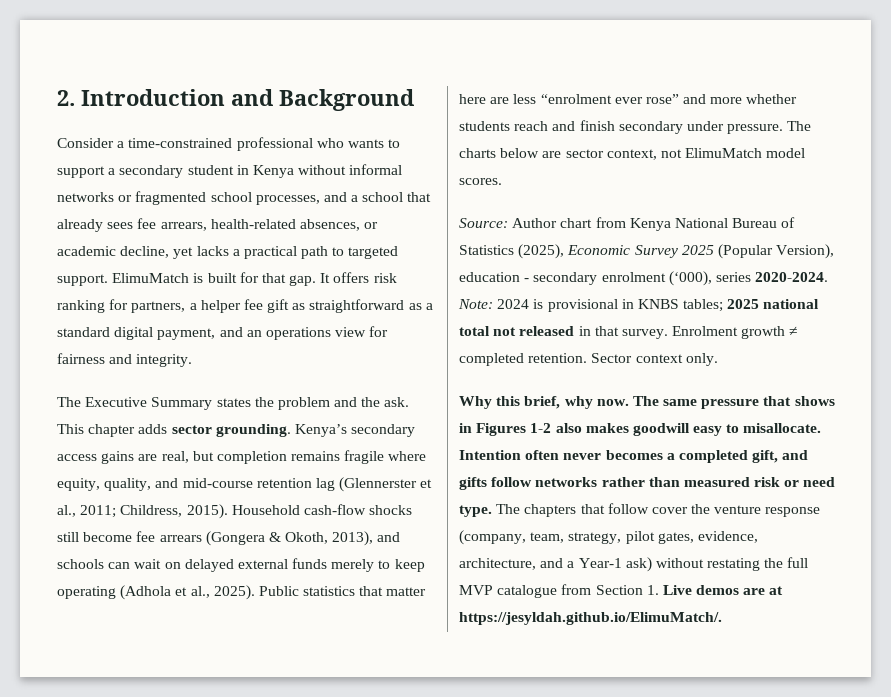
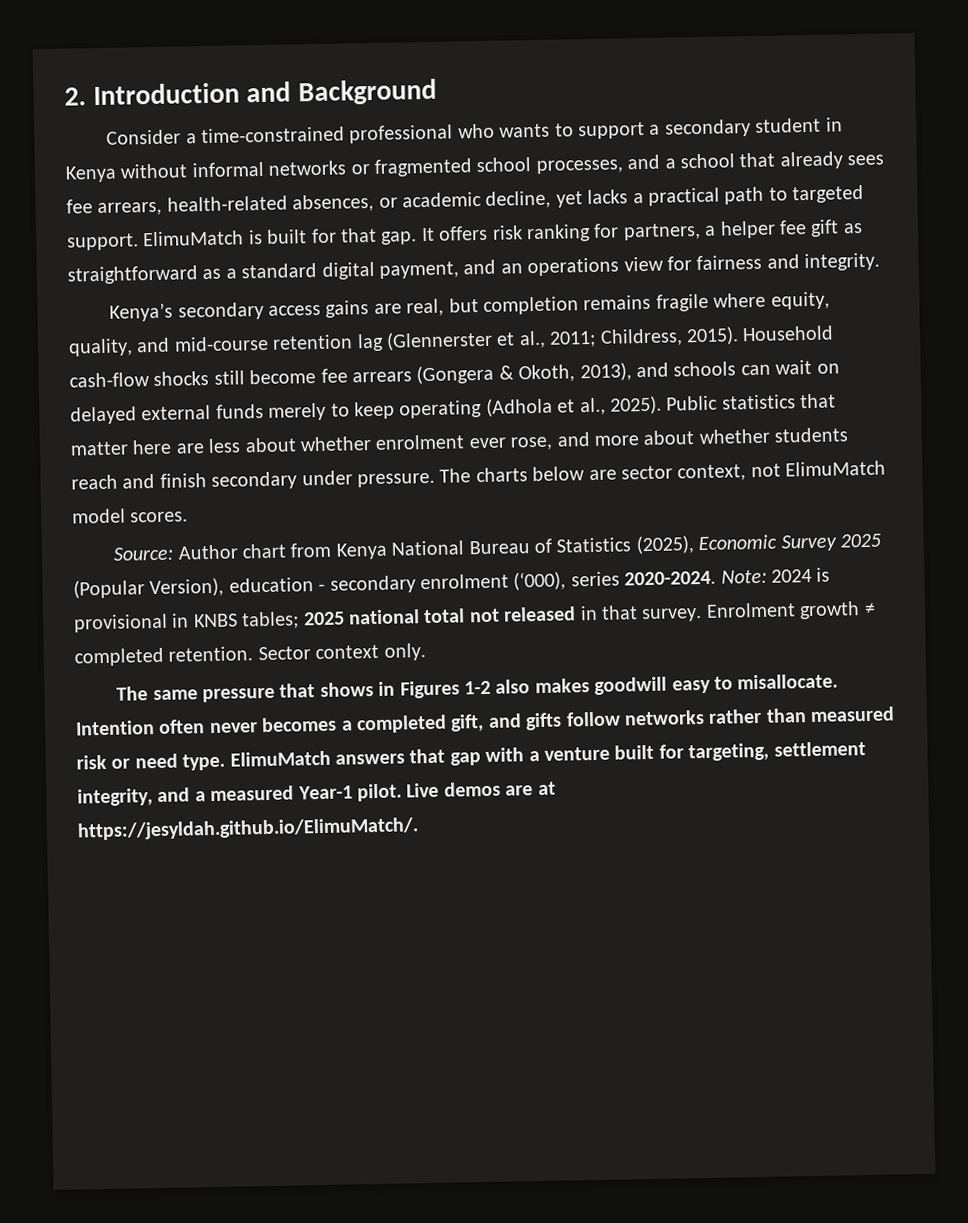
- The Executive Summary states the problem and the ask. This chapter adds sector grounding.
- Public statistics that matter here are less “enrolment ever rose” and more whether students reach and finish secondary under pressure.
+ Public statistics that matter here are less about whether enrolment ever rose, and more about whether students reach and finish secondary under pressure.
- Why this brief, why now.
- The chapters that follow cover the venture response (company, team, strategy, pilot gates, evidence, architecture, and a Year-1 ask) without restating the full MVP catalogue from Section 1. Live demos are at https://jesyldah.github.io/ElimuMatch/.
+ ElimuMatch answers that gap with a venture built for targeting, settlement integrity, and a measured Year-1 pilot. Live demos are at https://jesyldah.github.io/ElimuMatch/.

